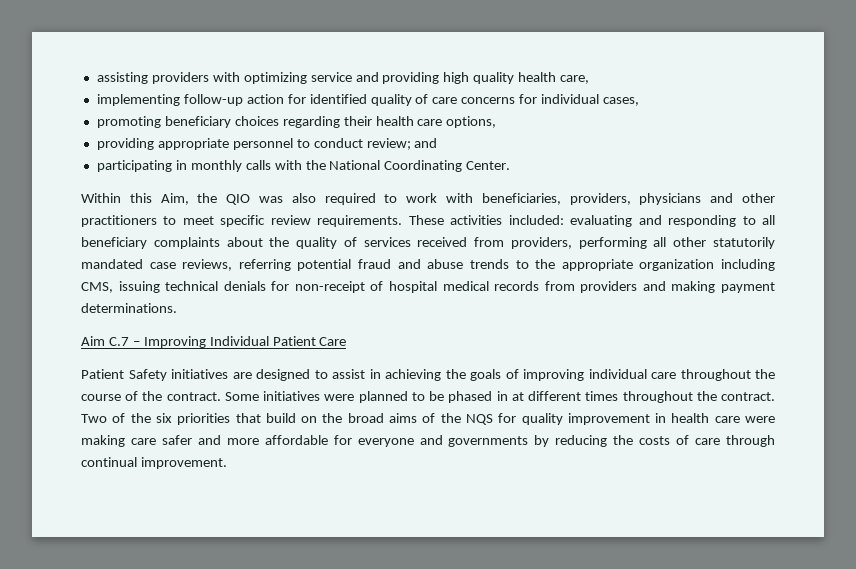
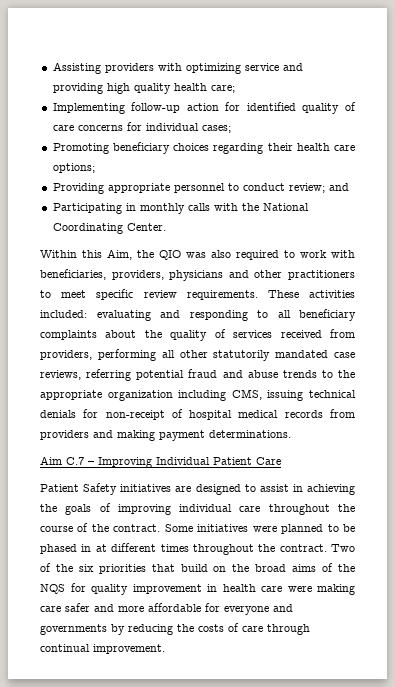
- assisting providers with optimizing service and providing high quality health care,
- implementing follow-up action for identified quality of care concerns for individual cases,
- promoting beneficiary choices regarding their health care options,
- providing appropriate personnel to conduct review; and
+ Assisting providers with optimizing service and providing high quality health care;
+ Implementing follow-up action for identified quality of care concerns for individual cases;
+ Promoting beneficiary choices regarding their health care options;
+ Providing appropriate personnel to conduct review; and
- participating in monthly calls with the National Coordinating Center.
+ Participating in monthly calls with the National Coordinating Center.

